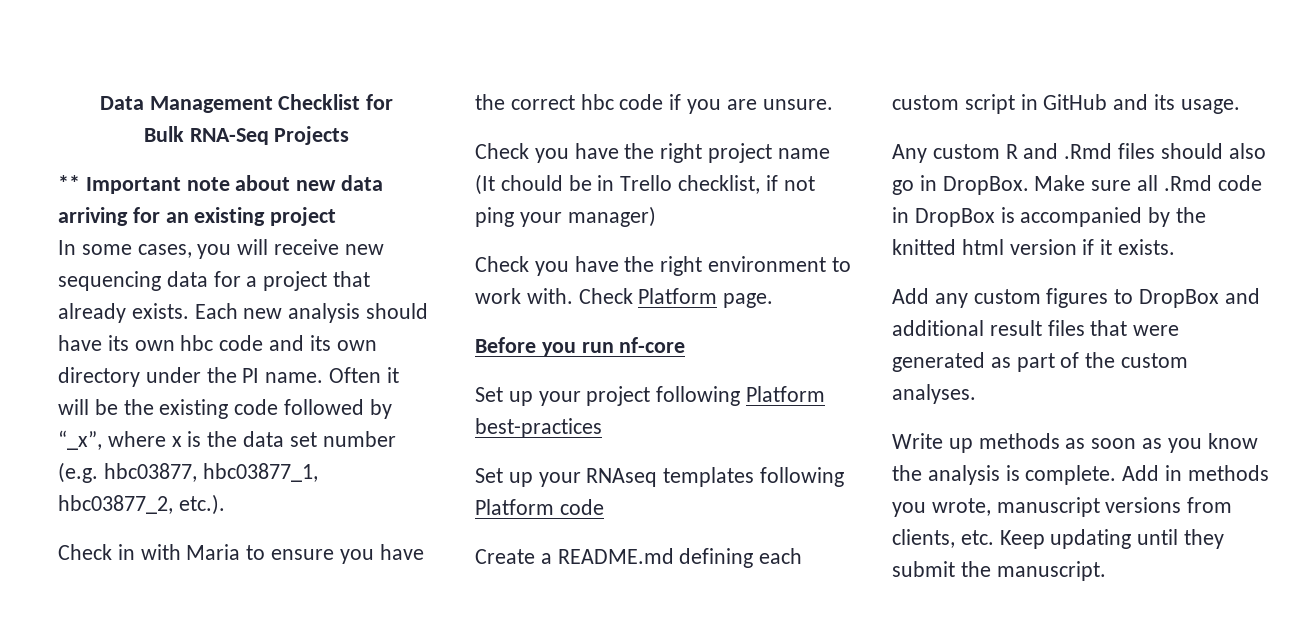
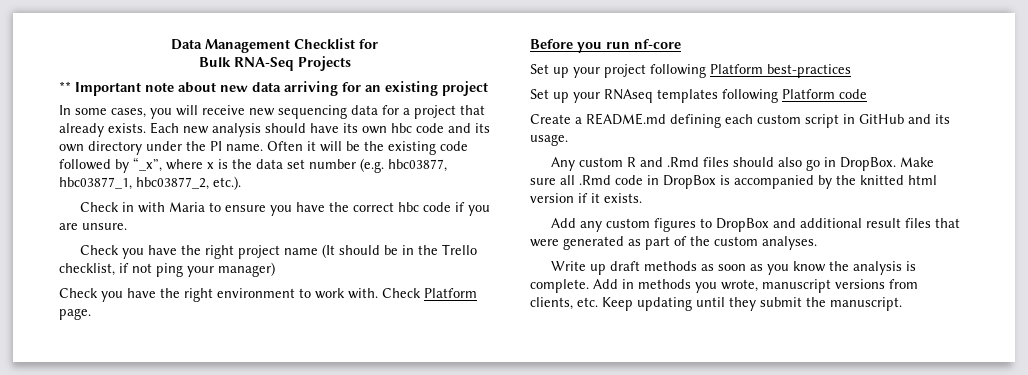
- Check you have the right project name (It chould be in Trello checklist, if not ping your manager)
+ Check you have the right project name (It should be in the Trello checklist, if not ping your manager)
- Write up methods as soon as you know the analysis is complete.
+ Write up draft methods as soon as you know the analysis is complete.

